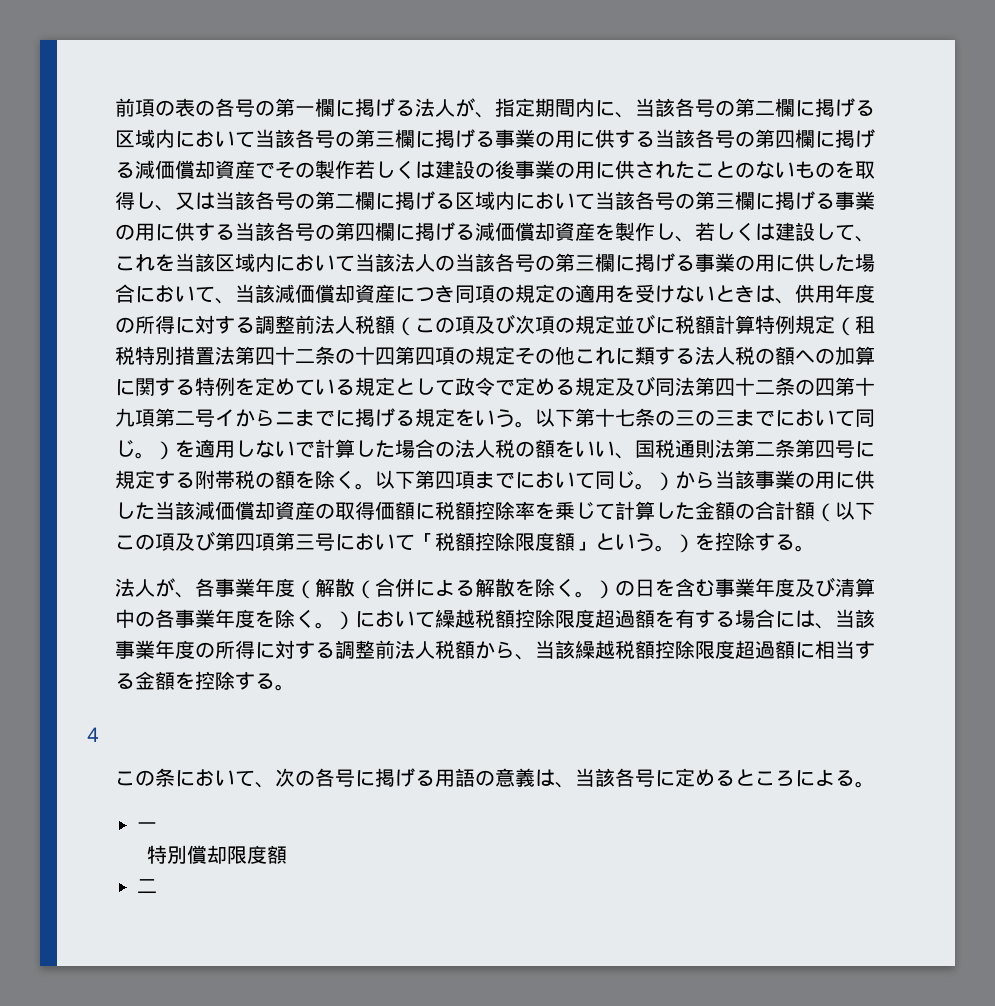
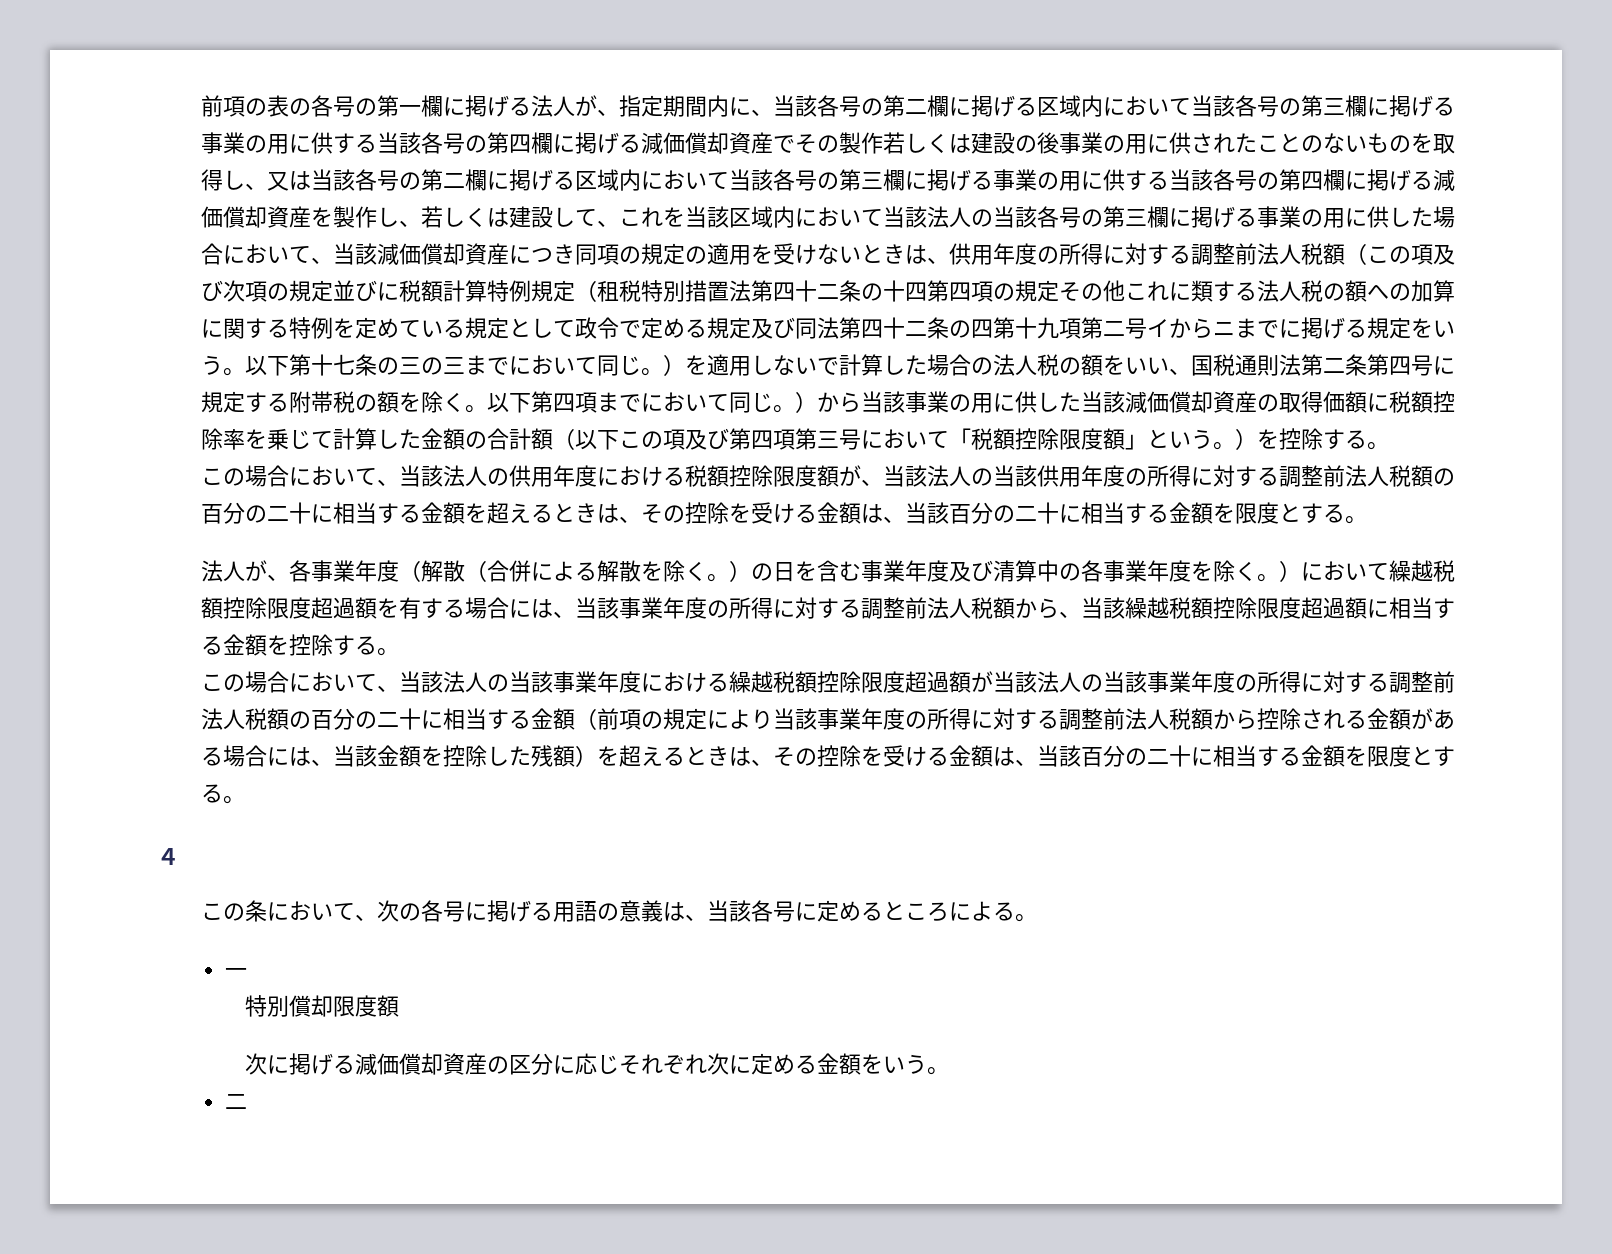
+ この場合において、当該法人の供用年度における税額控除限度額が、当該法人の当該供用年度の所得に対する調整前法人税額の百分の二十に相当する金額を超えるときは、その控除を受ける金額は、当該百分の二十に相当する金額を限度とする。
+ この場合において、当該法人の当該事業年度における繰越税額控除限度超過額が当該法人の当該事業年度の所得に対する調整前法人税額の百分の二十に相当する金額（前項の規定により当該事業年度の所得に対する調整前法人税額から控除される金額がある場合には、当該金額を控除した残額）を超えるときは、その控除を受ける金額は、当該百分の二十に相当する金額を限度とする。
+ 次に掲げる減価償却資産の区分に応じそれぞれ次に定める金額をいう。

